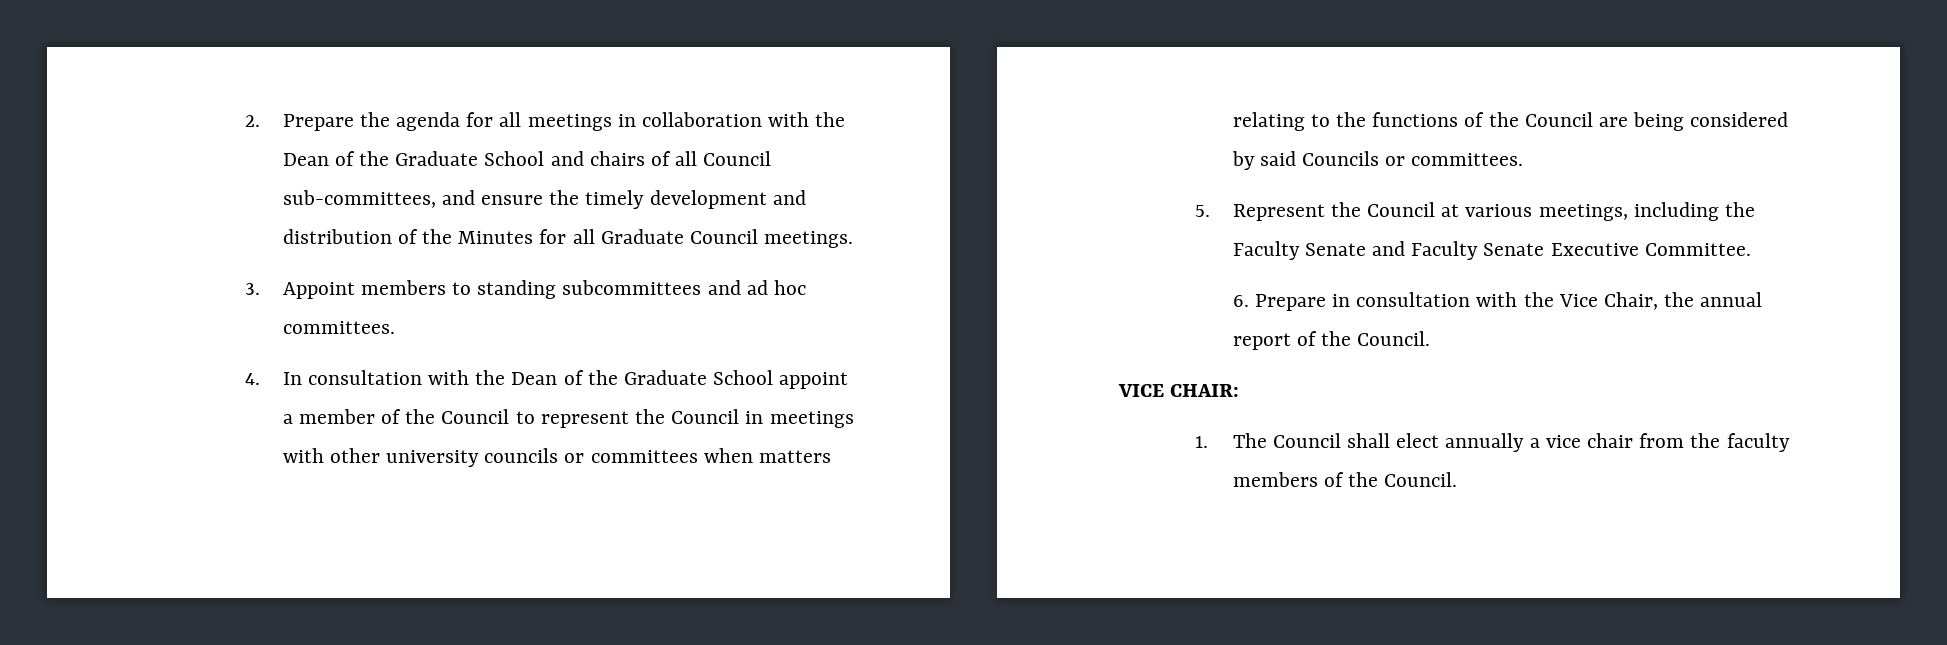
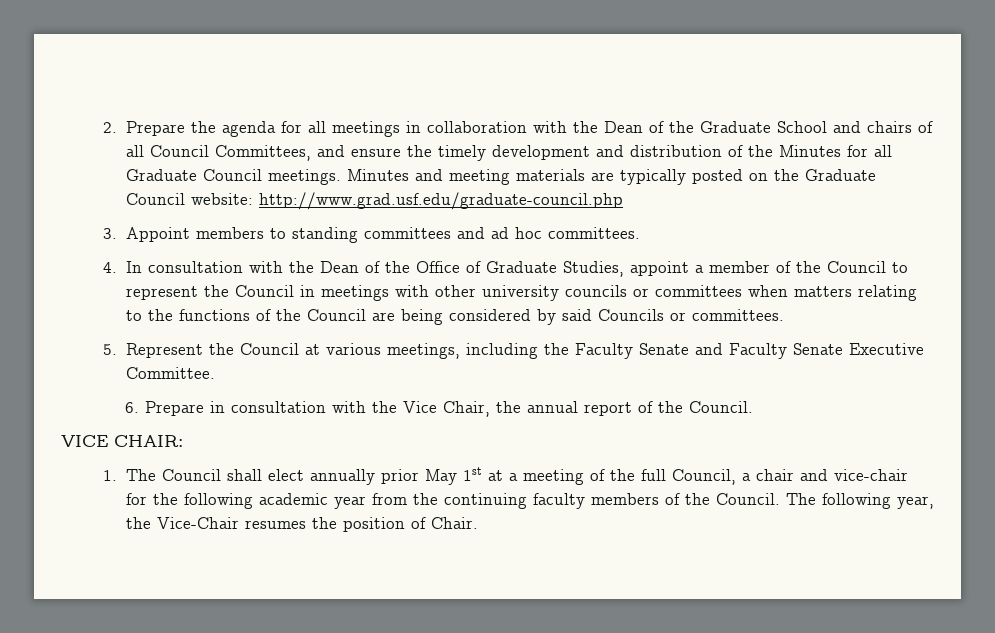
- 2. Prepare the agenda for all meetings in collaboration with the Dean of the Graduate School and chairs of all Council sub-committees, and ensure the timely development and distribution of the Minutes for all Graduate Council meetings.
+ 2. Prepare the agenda for all meetings in collaboration with the Dean of the Graduate School and chairs of all Council Committees, and ensure the timely development and distribution of the Minutes for all Graduate Council meetings. Minutes and meeting materials are typically posted on the Graduate Council website: http://www.grad.usf.edu/graduate-council.php
- 3. Appoint members to standing subcommittees and ad hoc committees.
+ 3. Appoint members to standing committees and ad hoc committees.
- 4. In consultation with the Dean of the Graduate School appoint a member of the Council to represent the Council in meetings with other university councils or committees when matters relating to the functions of the Council are being considered by said Councils or committees.
+ 4. In consultation with the Dean of the Office of Graduate Studies, appoint a member of the Council to represent the Council in meetings with other university councils or committees when matters relating to the functions of the Council are being considered by said Councils or committees.
- 1. The Council shall elect annually a vice chair from the faculty members of the Council.
+ 1. The Council shall elect annually prior May 1st at a meeting of the full Council, a chair and vice-chair for the following academic year from the continuing faculty members of the Council.
+ The following year, the Vice-Chair resumes the position of Chair.

